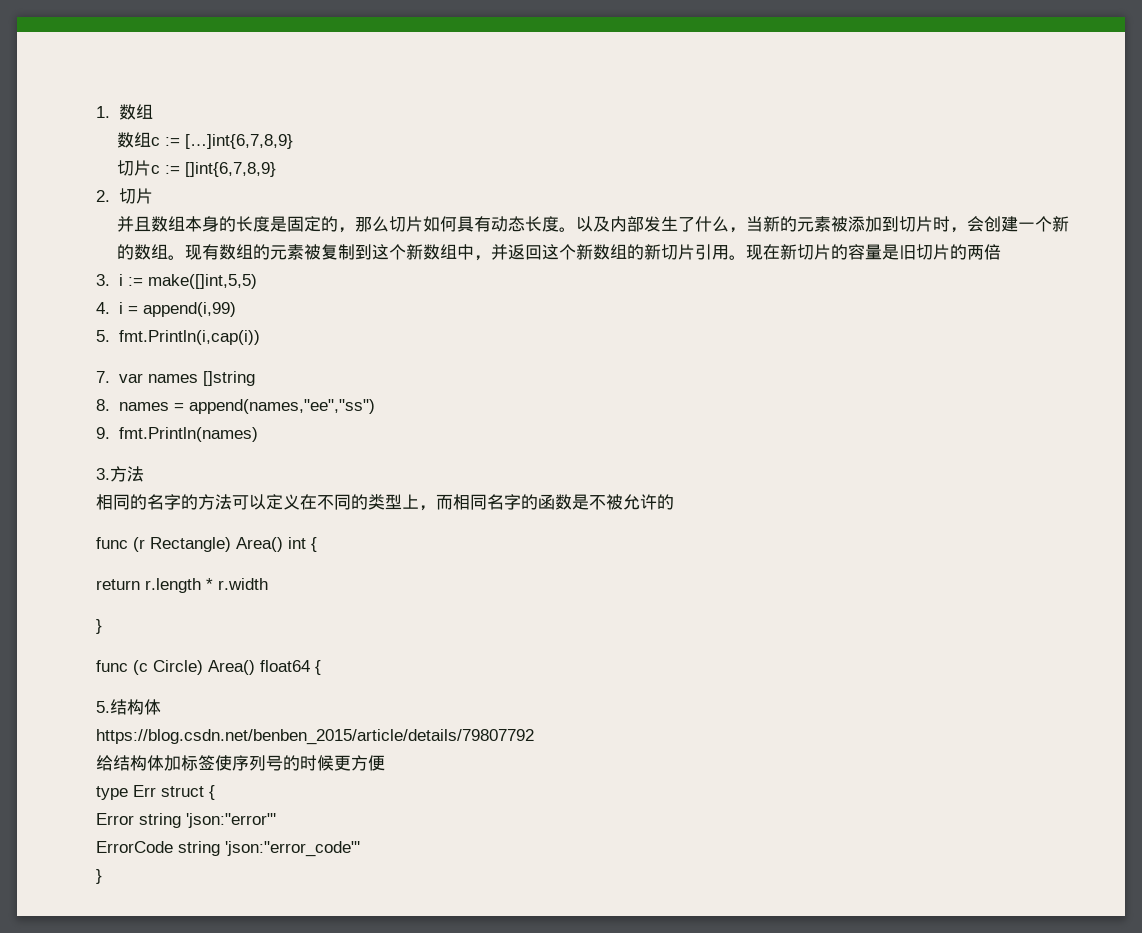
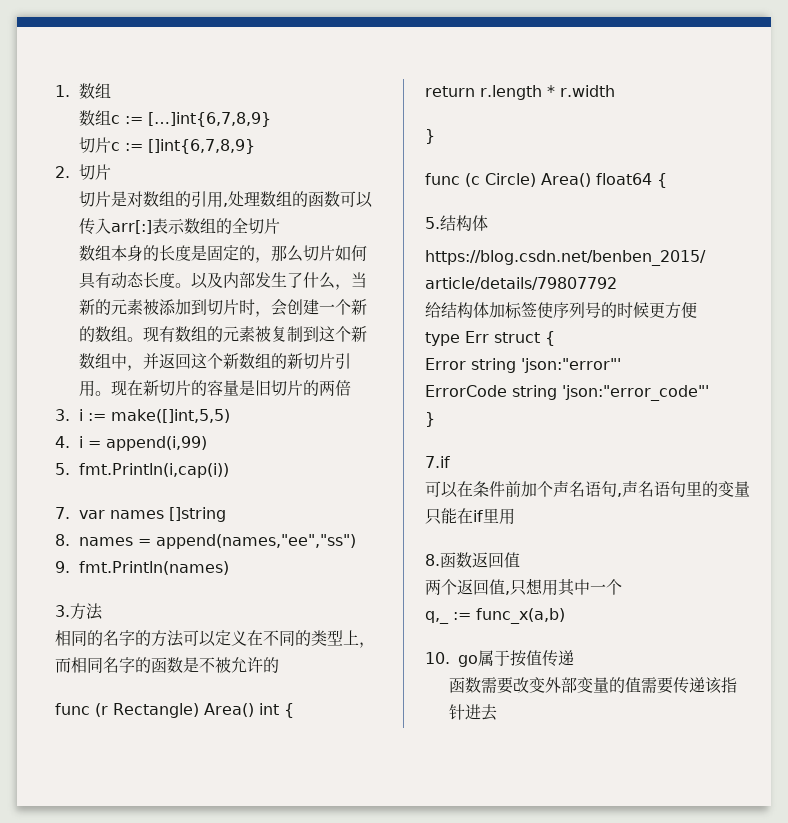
- 并且数组本身的长度是固定的，那么切片如何具有动态长度。
+ 切片是对数组的引用,处理数组的函数可以传入arr[:]表示数组的全切片
+ 数组本身的长度是固定的，那么切片如何具有动态长度。
+ 7.if
+ 可以在条件前加个声名语句,声名语句里的变量只能在if里用
+ 8.函数返回值
+ 两个返回值,只想用其中一个
+ q,_ := func_x(a,b)
+ 10. go属于按值传递
+ 函数需要改变外部变量的值需要传递该指针进去

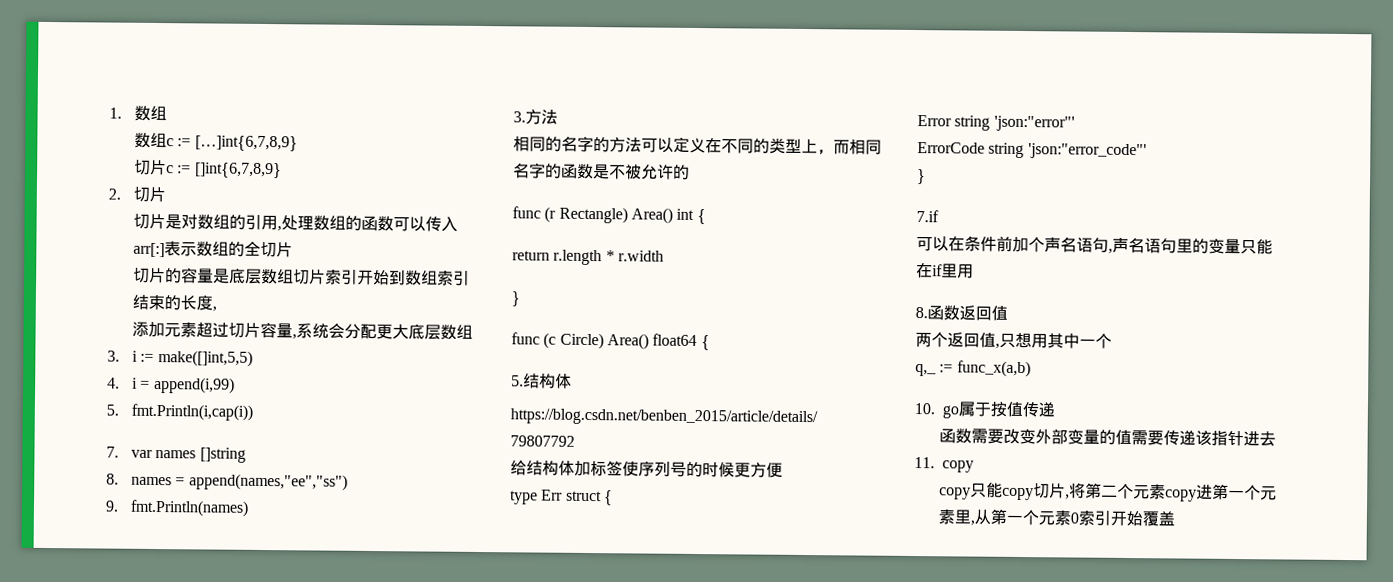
- 数组本身的长度是固定的，那么切片如何具有动态长度。以及内部发生了什么，当新的元素被添加到切片时，会创建一个新的数组。现有数组的元素被复制到这个新数组中，并返回这个新数组的新切片引用。现在新切片的容量是旧切片的两倍
+ 切片的容量是底层数组切片索引开始到数组索引结束的长度,
+ 添加元素超过切片容量,系统会分配更大底层数组
+ 11. copy
+ copy只能copy切片,将第二个元素copy进第一个元素里,从第一个元素0索引开始覆盖

